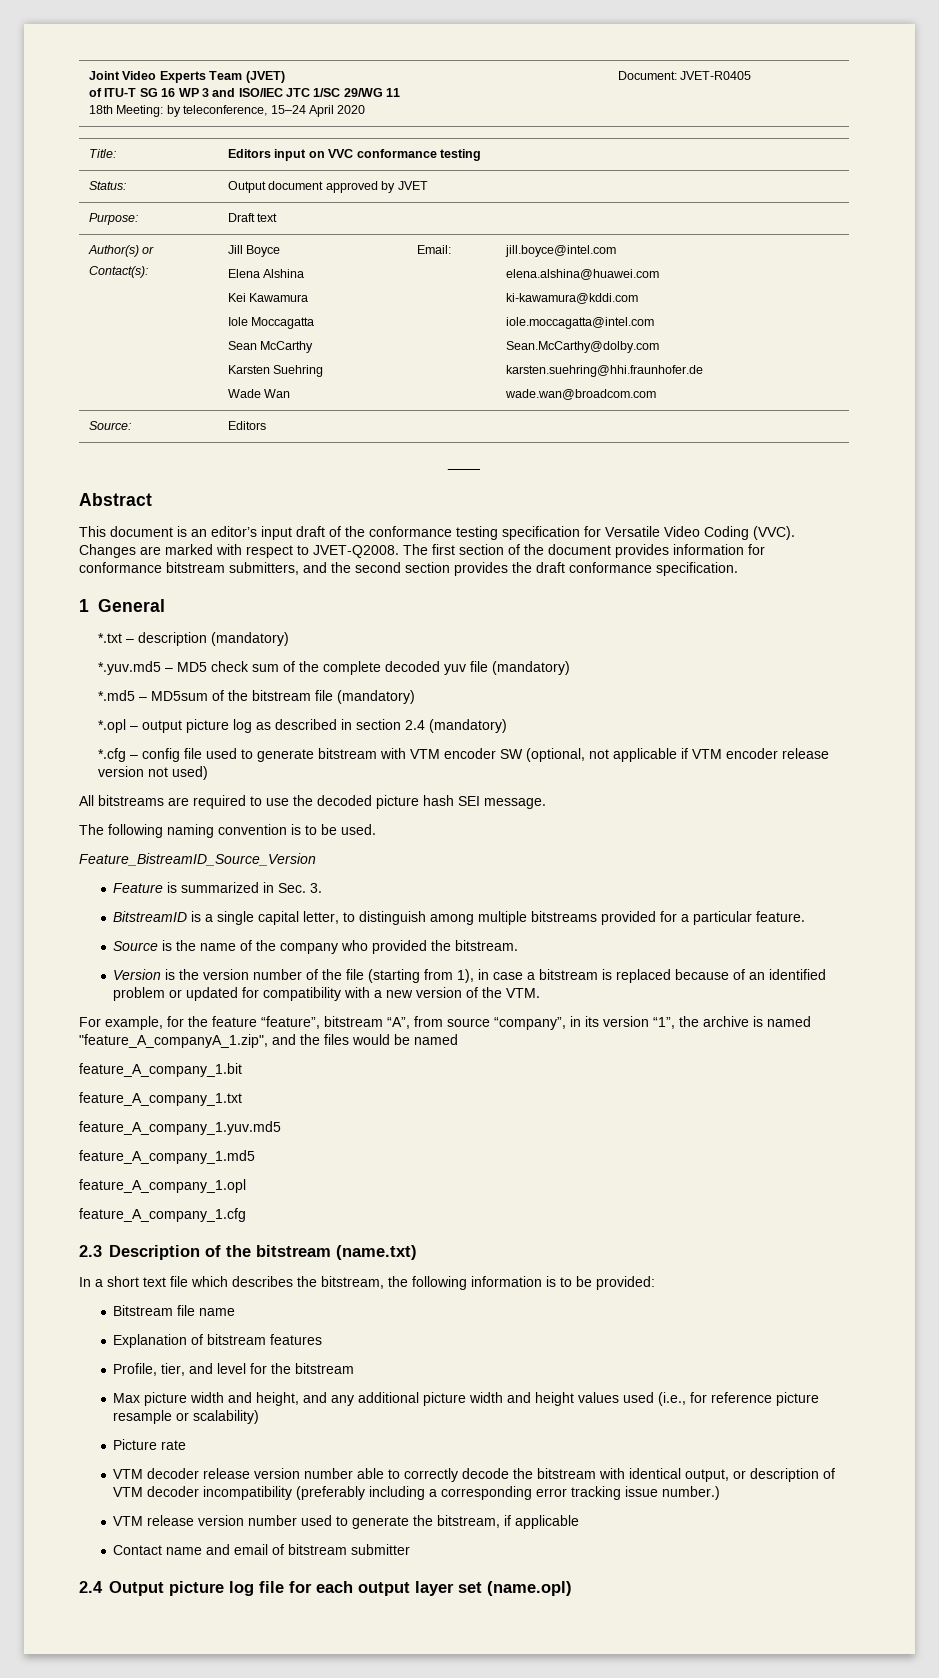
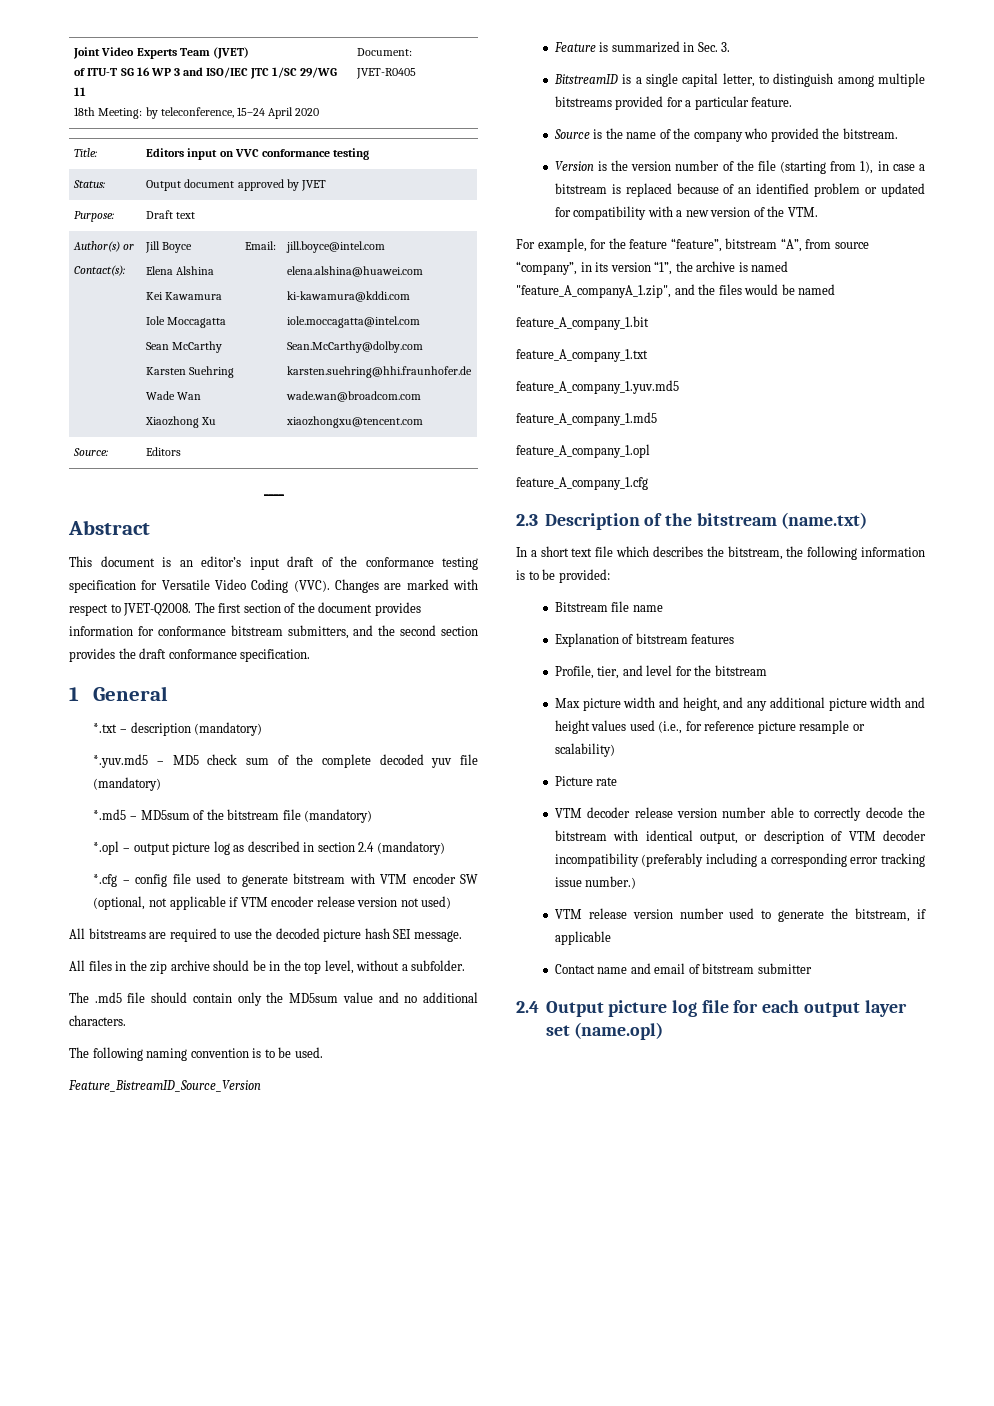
  Author(s) or
  Contact(s): | Jill Boyce
  Elena Alshina
  Kei Kawamura
  Iole Moccagatta
  Sean McCarthy
  Karsten Suehring
- Wade Wan | Email: | jill.boyce@intel.com
+ Wade Wan
+ Xiaozhong Xu | Email: | jill.boyce@intel.com
  elena.alshina@huawei.com
  ki-kawamura@kddi.com
  iole.moccagatta@intel.com
  Sean.McCarthy@dolby.com
  karsten.suehring@hhi.fraunhofer.de
  wade.wan@broadcom.com
+ xiaozhongxu@tencent.com
+ All files in the zip archive should be in the top level, without a subfolder.
+ The .md5 file should contain only the MD5sum value and no additional characters.

